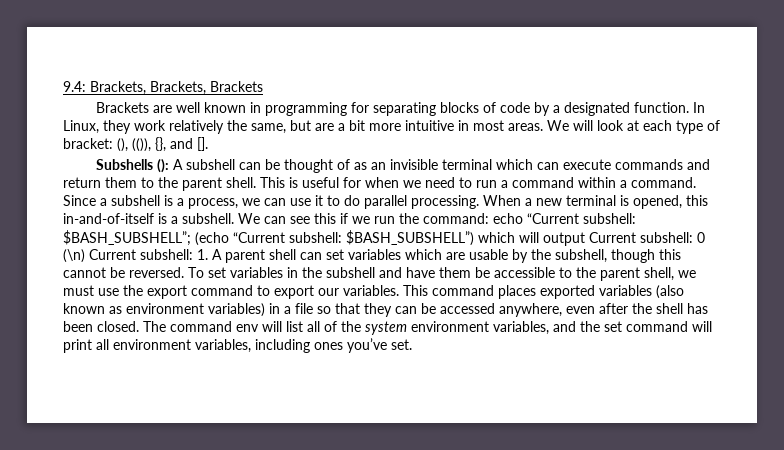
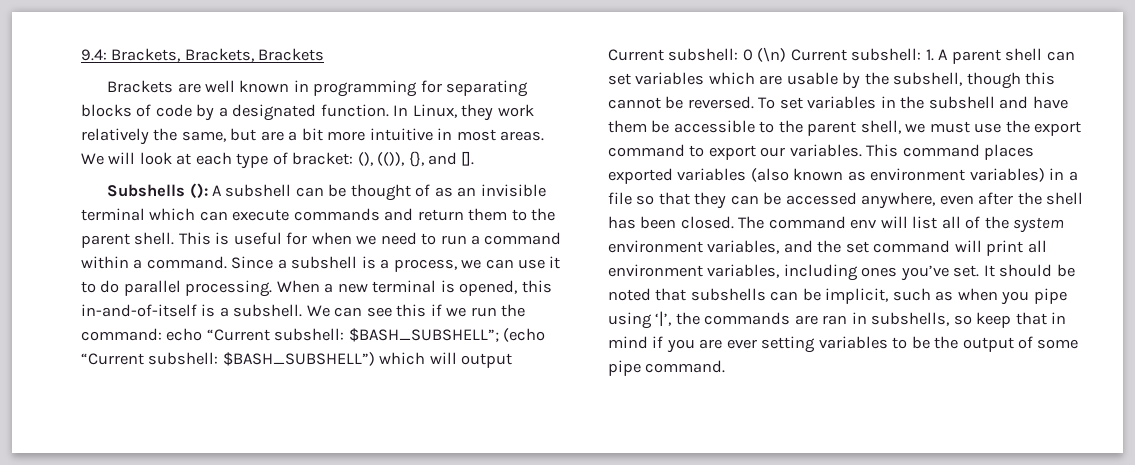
+ It should be noted that subshells can be implicit, such as when you pipe using ‘|’, the commands are ran in subshells, so keep that in mind if you are ever setting variables to be the output of some pipe command.

